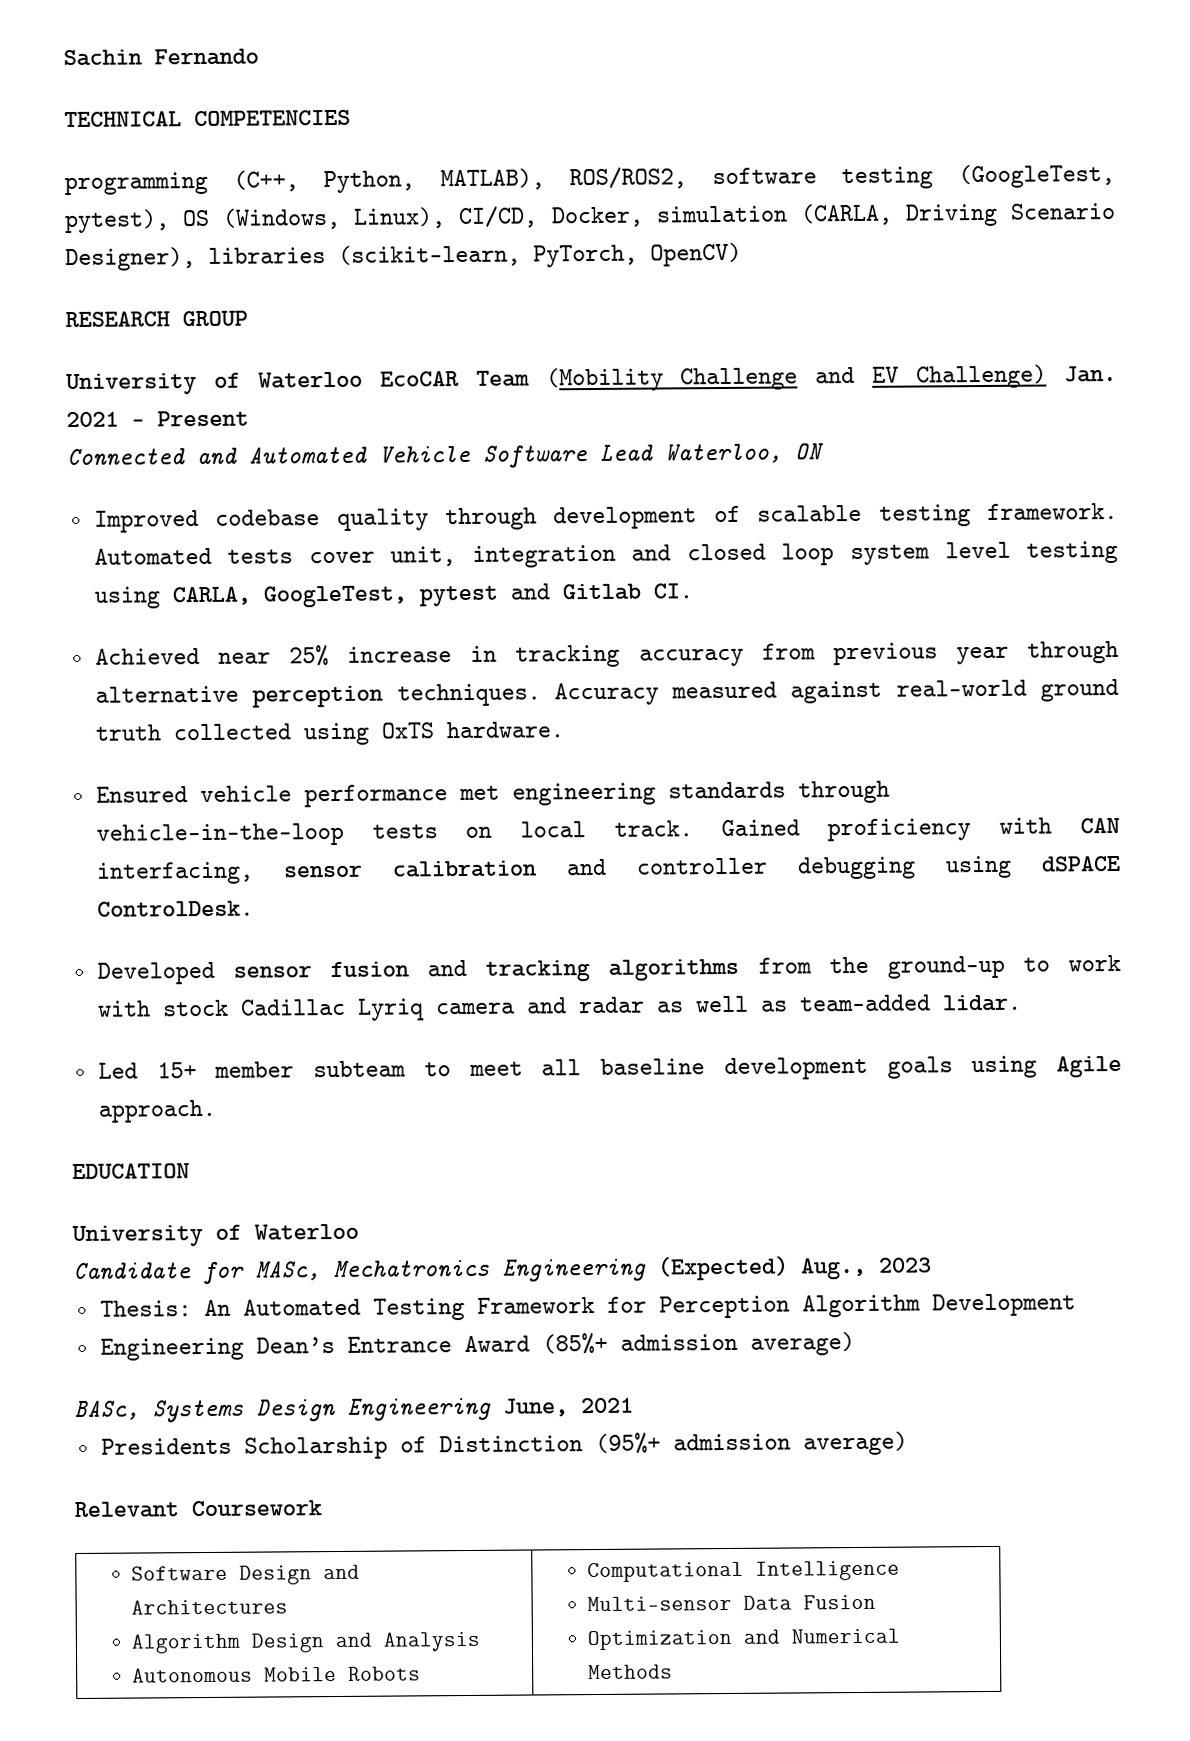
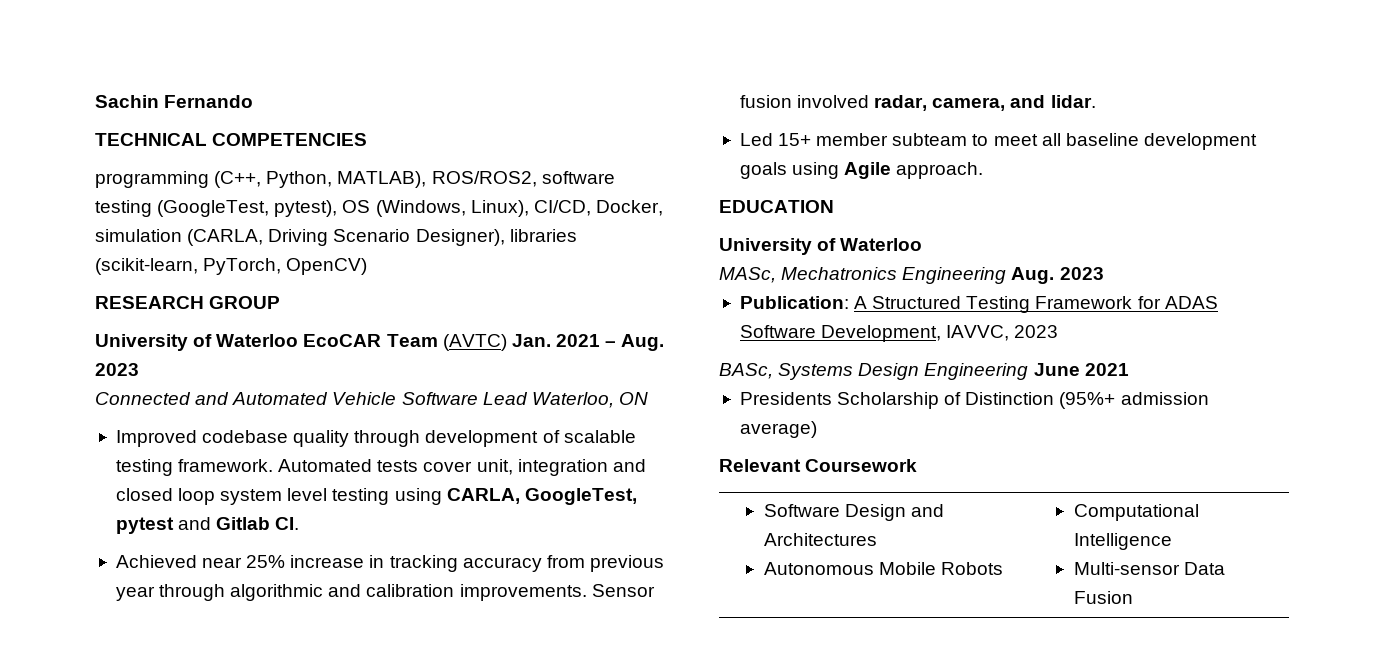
- University of Waterloo EcoCAR Team (Mobility Challenge and EV Challenge) Jan. 2021 – Present
+ University of Waterloo EcoCAR Team (AVTC) Jan. 2021 – Aug. 2023
- Achieved near 25% increase in tracking accuracy from previous year through alternative perception techniques. Accuracy measured against real-world ground truth collected using OxTS hardware.
- Ensured vehicle performance met engineering standards through vehicle-in-the-loop tests on local track. Gained proficiency with CAN interfacing, sensor calibration and controller debugging using dSPACE ControlDesk.
- Developed sensor fusion and tracking algorithms from the ground-up to work with stock Cadillac Lyriq camera and radar as well as team-added lidar.
+ Achieved near 25% increase in tracking accuracy from previous year through algorithmic and calibration improvements. Sensor fusion involved radar, camera, and lidar.
- Candidate for MASc, Mechatronics Engineering (Expected) Aug., 2023
- Thesis: An Automated Testing Framework for Perception Algorithm Development
- Engineering Dean’s Entrance Award (85%+ admission average)
+ MASc, Mechatronics Engineering Aug. 2023
+ Publication: A Structured Testing Framework for ADAS Software Development, IAVVC, 2023
- BASc, Systems Design Engineering June, 2021
+ BASc, Systems Design Engineering June 2021
  Software Design and Architectures
- Algorithm Design and Analysis
  Autonomous Mobile Robots | Computational Intelligence
  Multi-sensor Data Fusion
- Optimization and Numerical Methods

